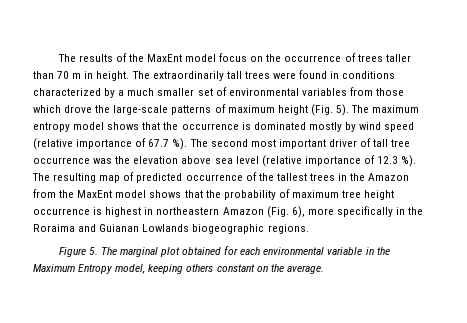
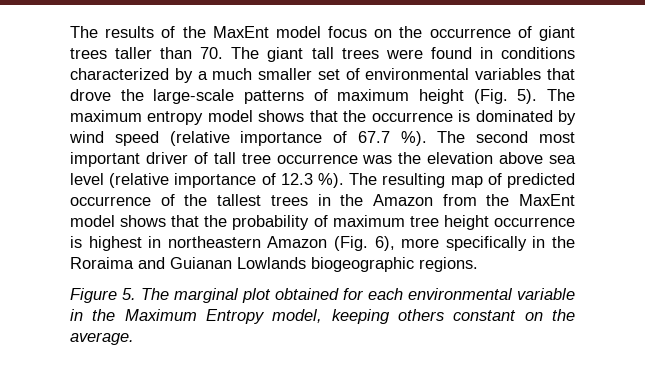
- The results of the MaxEnt model focus on the occurrence of trees taller than 70 m in height. The extraordinarily tall trees were found in conditions characterized by a much smaller set of environmental variables from those which drove the large-scale patterns of maximum height (Fig. 5).
+ The results of the MaxEnt model focus on the occurrence of giant trees taller than 70. The giant tall trees were found in conditions characterized by a much smaller set of environmental variables that drove the large-scale patterns of maximum height (Fig. 5).
- The maximum entropy model shows that the occurrence is dominated mostly by wind speed (relative importance of 67.7 %).
+ The maximum entropy model shows that the occurrence is dominated by wind speed (relative importance of 67.7 %).

